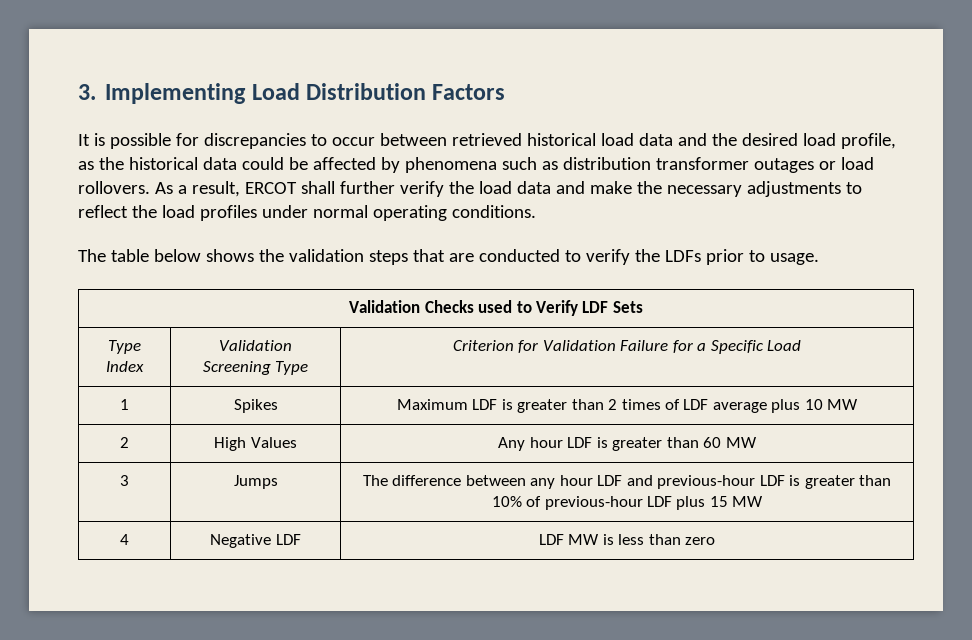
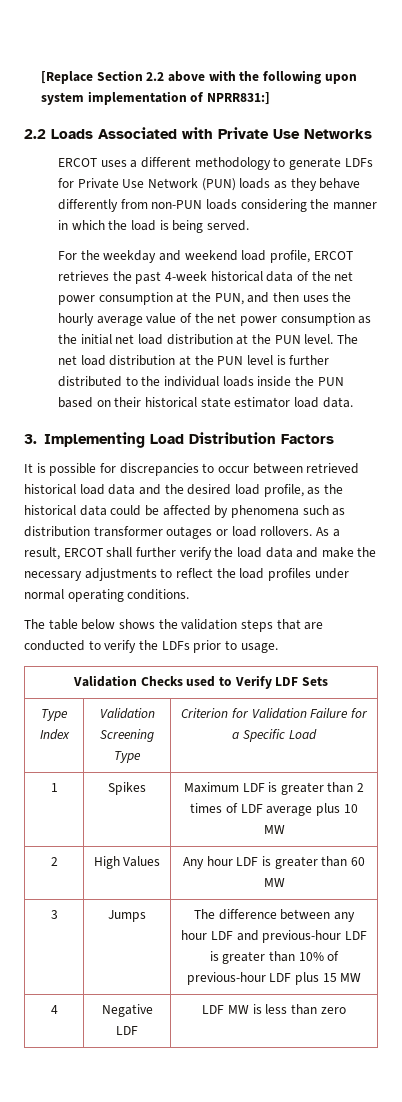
+ [Replace Section 2.2 above with the following upon system implementation of NPRR831:]
+ 2.2 Loads Associated with Private Use Networks
+ ERCOT uses a different methodology to generate LDFs for Private Use Network (PUN) loads as they behave differently from non-PUN loads considering the manner in which the load is being served.
+ For the weekday and weekend load profile, ERCOT retrieves the past 4-week historical data of the net power consumption at the PUN, and then uses the hourly average value of the net power consumption as the initial net load distribution at the PUN level. The net load distribution at the PUN level is further distributed to the individual loads inside the PUN based on their historical state estimator load data.

